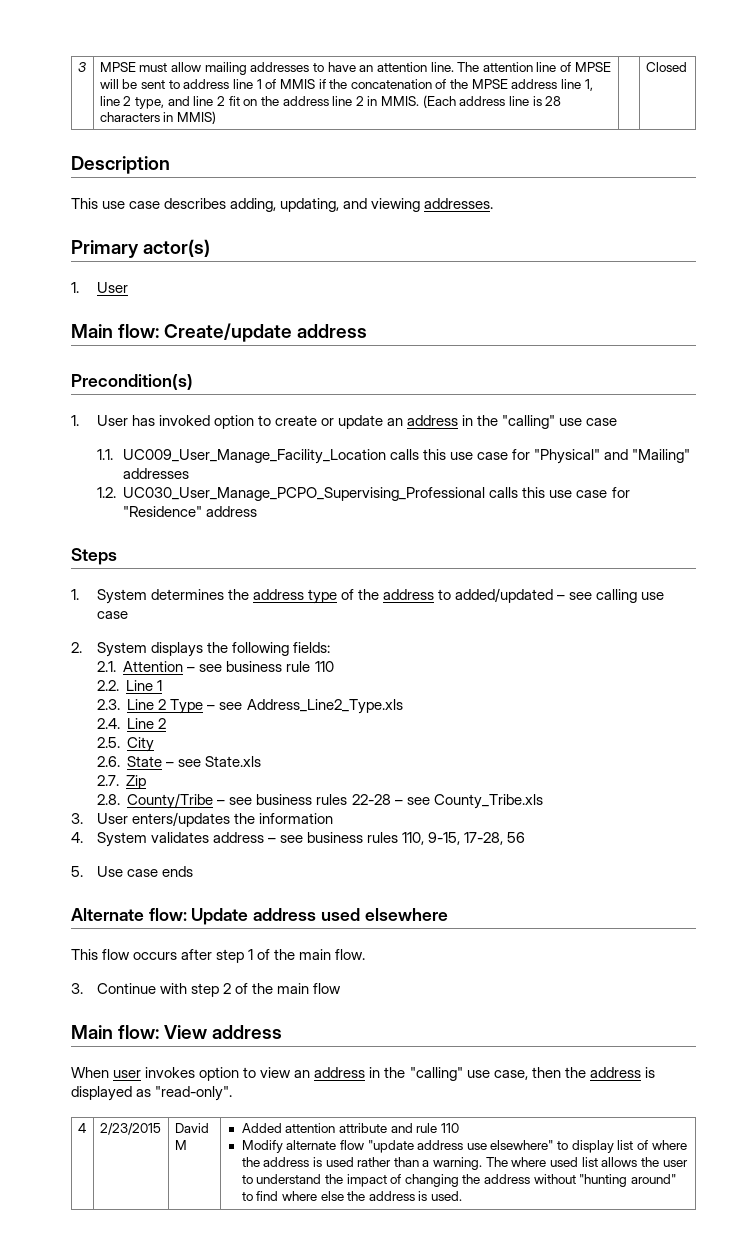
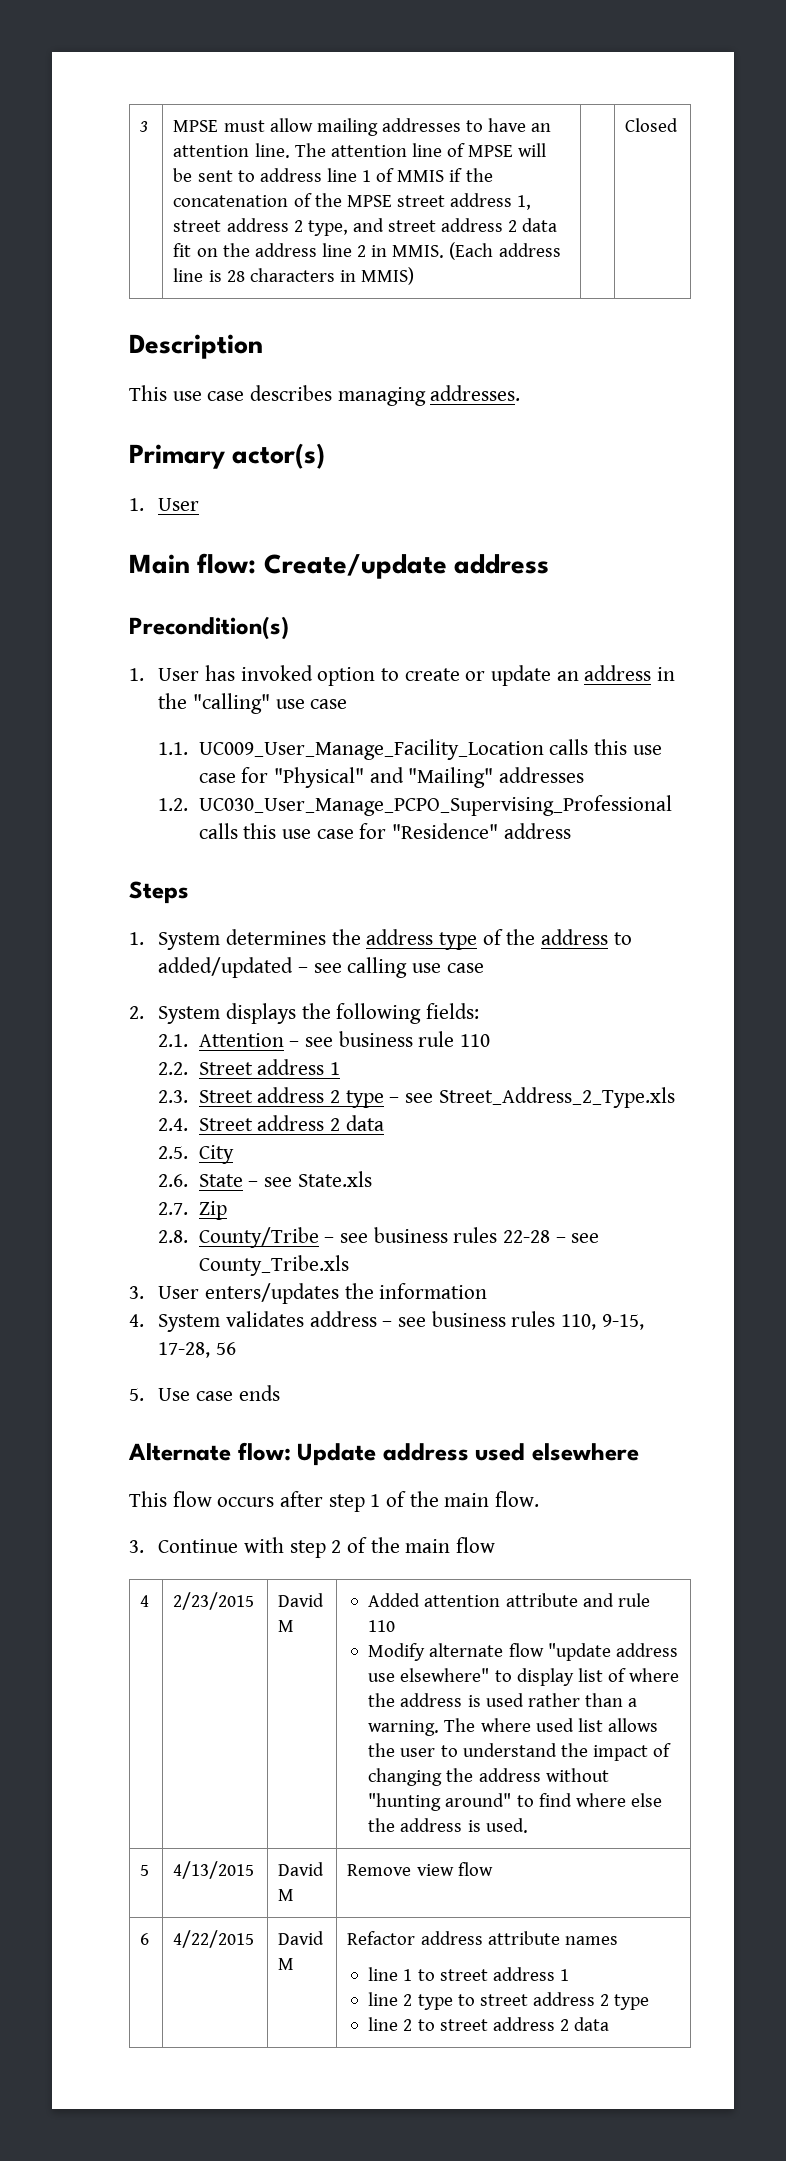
- The attention line of MPSE will be sent to address line 1 of MMIS if the concatenation of the MPSE address line 1, line 2 type, and line 2 fit on the address line 2 in MMIS.
+ The attention line of MPSE will be sent to address line 1 of MMIS if the concatenation of the MPSE street address 1, street address 2 type, and street address 2 data fit on the address line 2 in MMIS.
- This use case describes adding, updating, and viewing addresses.
+ This use case describes managing addresses.
- 2.2. Line 1
+ 2.2. Street address 1
- 2.3. Line 2 Type – see Address_Line2_Type.xls
+ 2.3. Street address 2 type – see Street_Address_2_Type.xls
- 2.4. Line 2
+ 2.4. Street address 2 data
- Main flow: View address
- When user invokes option to view an address in the "calling" use case, then the address is displayed as "read-only".
+ 5 | 4/13/2015 | David M | Remove view flow
+ 6 | 4/22/2015 | David M | Refactor address attribute names
+ line 1 to street address 1
+ line 2 type to street address 2 type
+ line 2 to street address 2 data

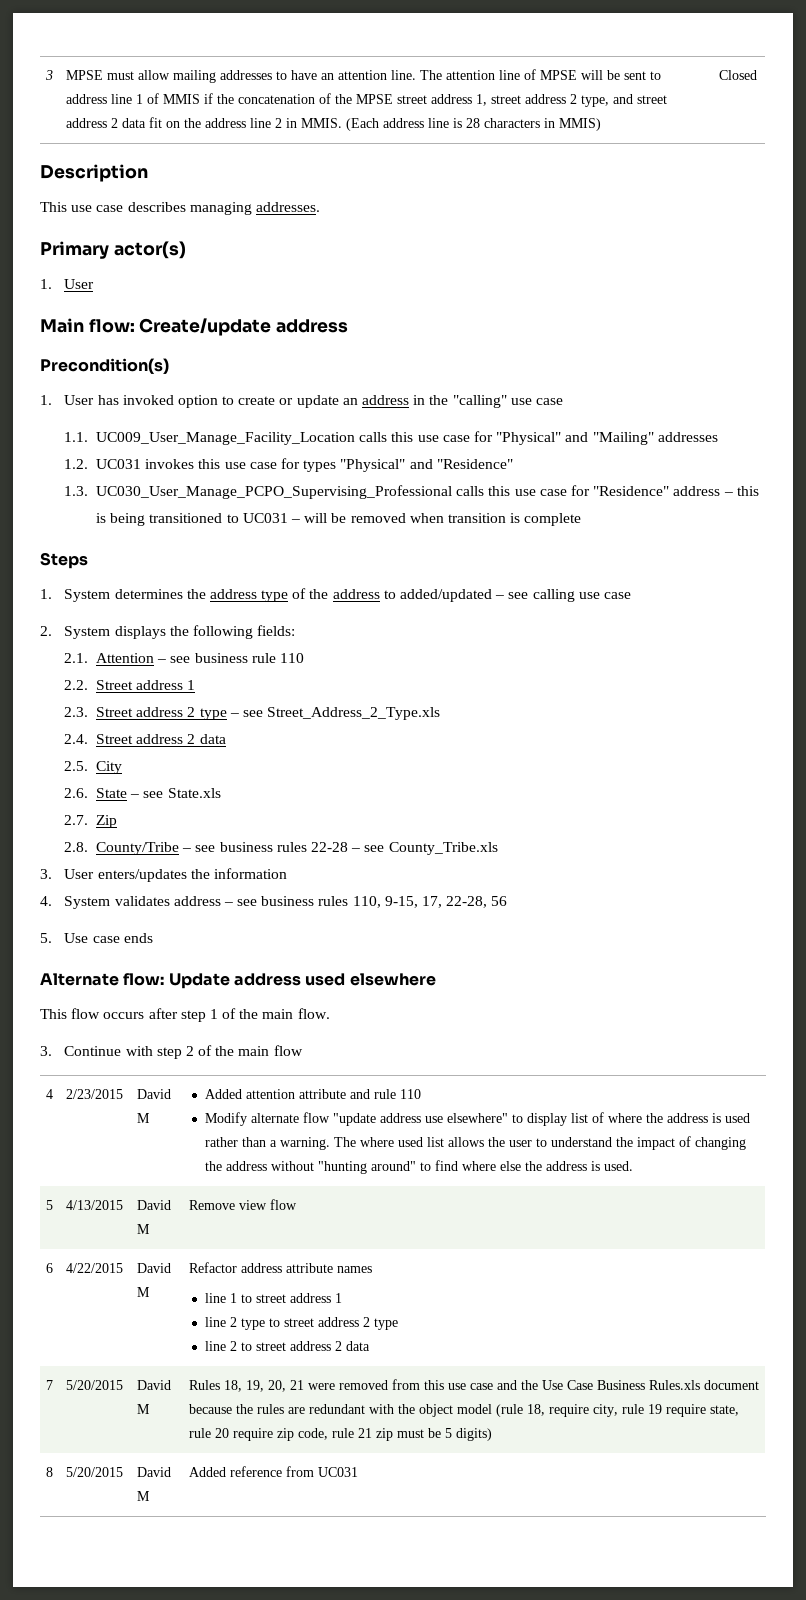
- 1.2. UC030_User_Manage_PCPO_Supervising_Professional calls this use case for "Residence" address
+ 1.2. UC031 invokes this use case for types "Physical" and "Residence"
+ 1.3. UC030_User_Manage_PCPO_Supervising_Professional calls this use case for "Residence" address – this is being transitioned to UC031 – will be removed when transition is complete
- 4. System validates address – see business rules 110, 9-15, 17-28, 56
+ 4. System validates address – see business rules 110, 9-15, 17, 22-28, 56
+ 7 | 5/20/2015 | David M | Rules 18, 19, 20, 21 were removed from this use case and the Use Case Business Rules.xls document because the rules are redundant with the object model (rule 18, require city, rule 19 require state, rule 20 require zip code, rule 21 zip must be 5 digits)
+ 8 | 5/20/2015 | David M | Added reference from UC031

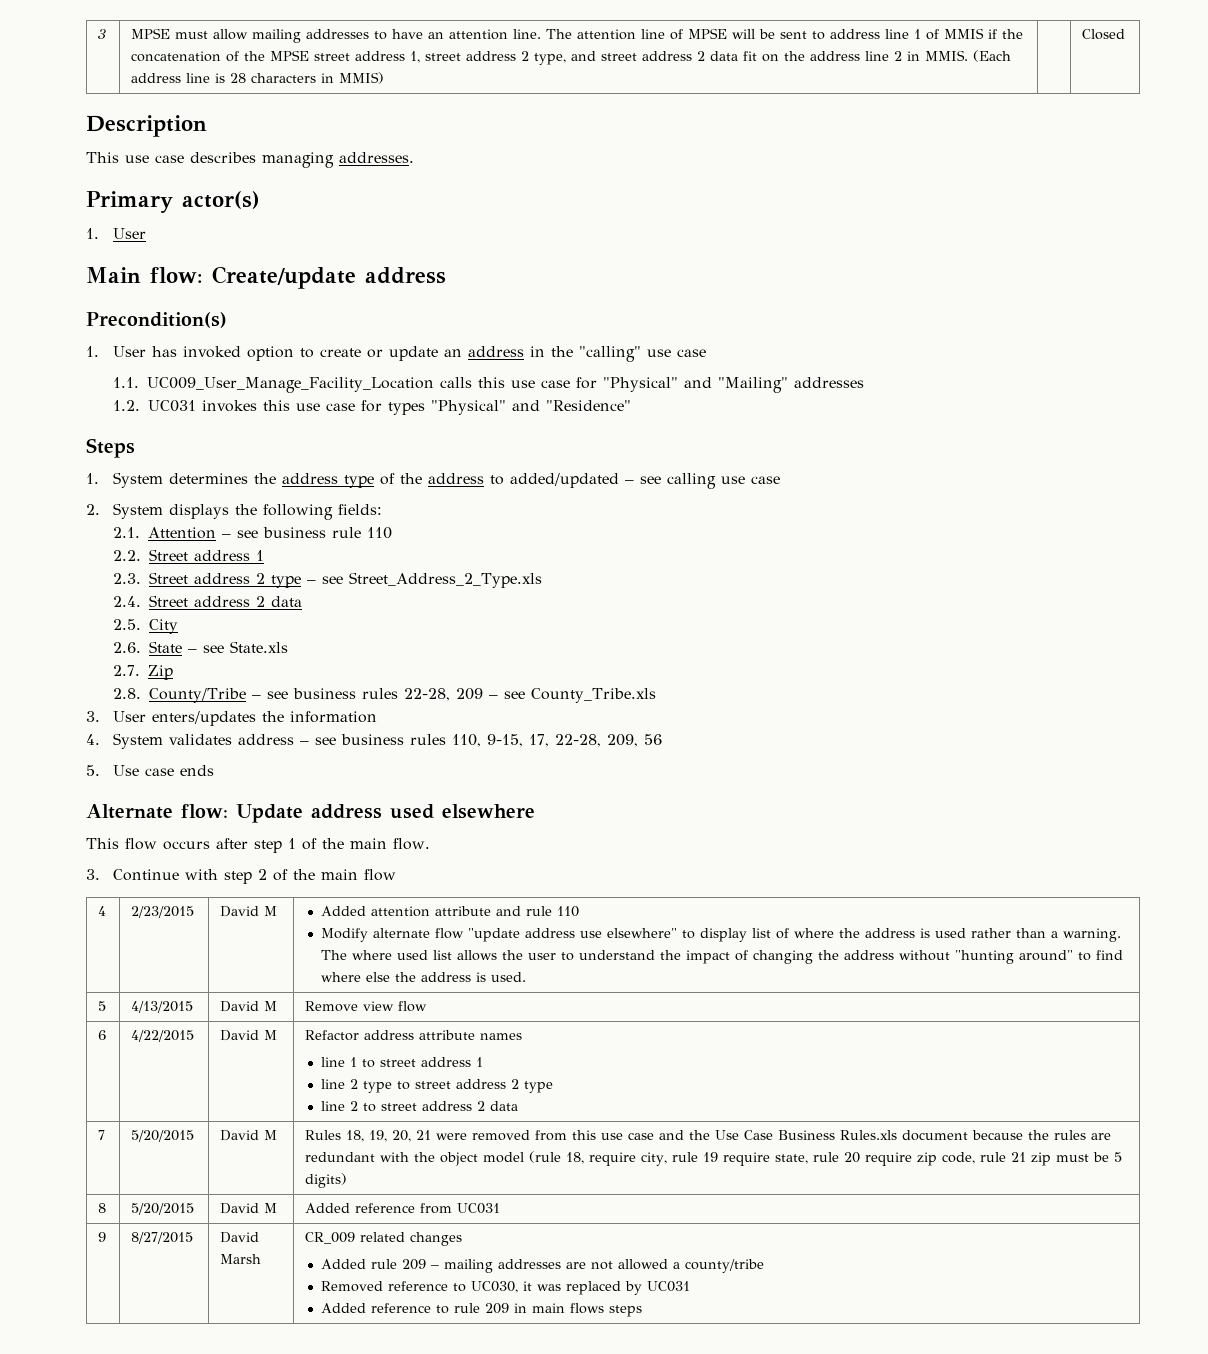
- 1.3. UC030_User_Manage_PCPO_Supervising_Professional calls this use case for "Residence" address – this is being transitioned to UC031 – will be removed when transition is complete
- 2.8. County/Tribe – see business rules 22-28 – see County_Tribe.xls
+ 2.8. County/Tribe – see business rules 22-28, 209 – see County_Tribe.xls
- 4. System validates address – see business rules 110, 9-15, 17, 22-28, 56
+ 4. System validates address – see business rules 110, 9-15, 17, 22-28, 209, 56
+ 9 | 8/27/2015 | David Marsh | CR_009 related changes
+ Added rule 209 – mailing addresses are not allowed a county/tribe
+ Removed reference to UC030, it was replaced by UC031
+ Added reference to rule 209 in main flows steps

